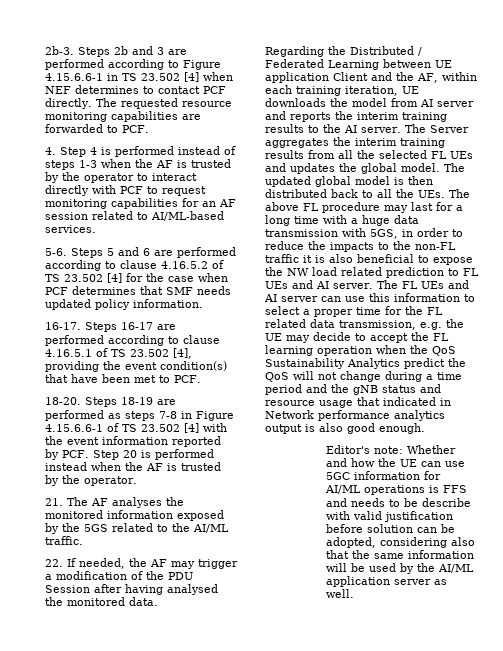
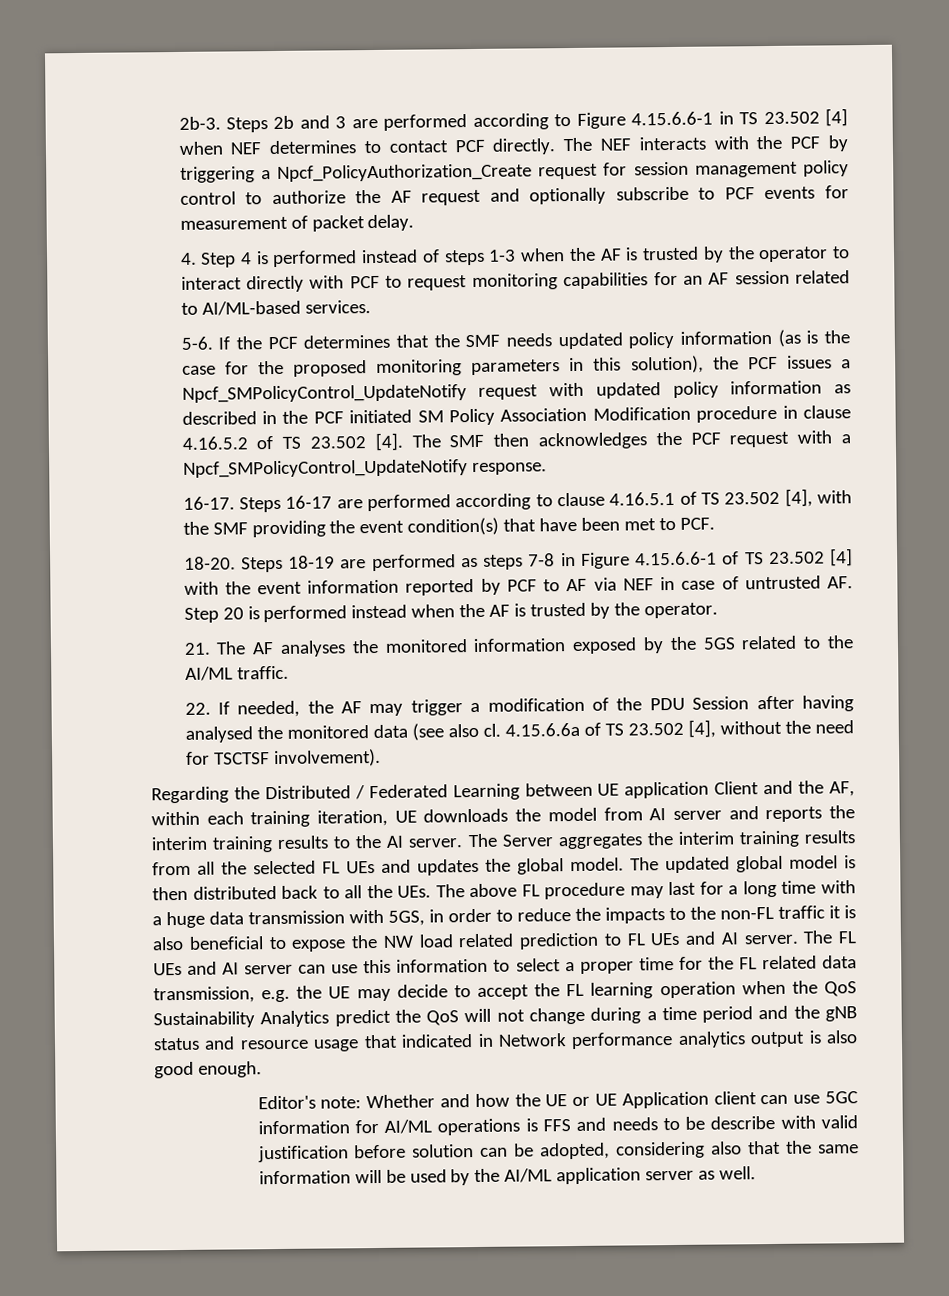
- The requested resource monitoring capabilities are forwarded to PCF.
+ The NEF interacts with the PCF by triggering a Npcf_PolicyAuthorization_Create request for session management policy control to authorize the AF request and optionally subscribe to PCF events for measurement of packet delay.
- Steps 5 and 6 are performed according to clause 4.16.5.2 of TS 23.502 [4] for the case when PCF determines that SMF needs updated policy information.
+ If the PCF determines that the SMF needs updated policy information (as is the case for the proposed monitoring parameters in this solution), the PCF issues a Npcf_SMPolicyControl_UpdateNotify request with updated policy information as described in the PCF initiated SM Policy Association Modification procedure in clause 4.16.5.2 of TS 23.502 [4]. The SMF then acknowledges the PCF request with a Npcf_SMPolicyControl_UpdateNotify response.
- Steps 16-17 are performed according to clause 4.16.5.1 of TS 23.502 [4], providing the event condition(s) that have been met to PCF.
+ Steps 16-17 are performed according to clause 4.16.5.1 of TS 23.502 [4], with the SMF providing the event condition(s) that have been met to PCF.
- Steps 18-19 are performed as steps 7-8 in Figure 4.15.6.6-1 of TS 23.502 [4] with the event information reported by PCF. Step 20 is performed instead when the AF is trusted by the operator.
+ Steps 18-19 are performed as steps 7-8 in Figure 4.15.6.6-1 of TS 23.502 [4] with the event information reported by PCF to AF via NEF in case of untrusted AF. Step 20 is performed instead when the AF is trusted by the operator.
- 22. If needed, the AF may trigger a modification of the PDU Session after having analysed the monitored data.
+ 22. If needed, the AF may trigger a modification of the PDU Session after having analysed the monitored data (see also cl. 4.15.6.6a of TS 23.502 [4], without the need for TSCTSF involvement).
- Editor's note: Whether and how the UE can use 5GC information for AI/ML operations is FFS and needs to be describe with valid justification before solution can be adopted, considering also that the same information will be used by the AI/ML application server as well.
+ Editor's note: Whether and how the UE or UE Application client can use 5GC information for AI/ML operations is FFS and needs to be describe with valid justification before solution can be adopted, considering also that the same information will be used by the AI/ML application server as well.

